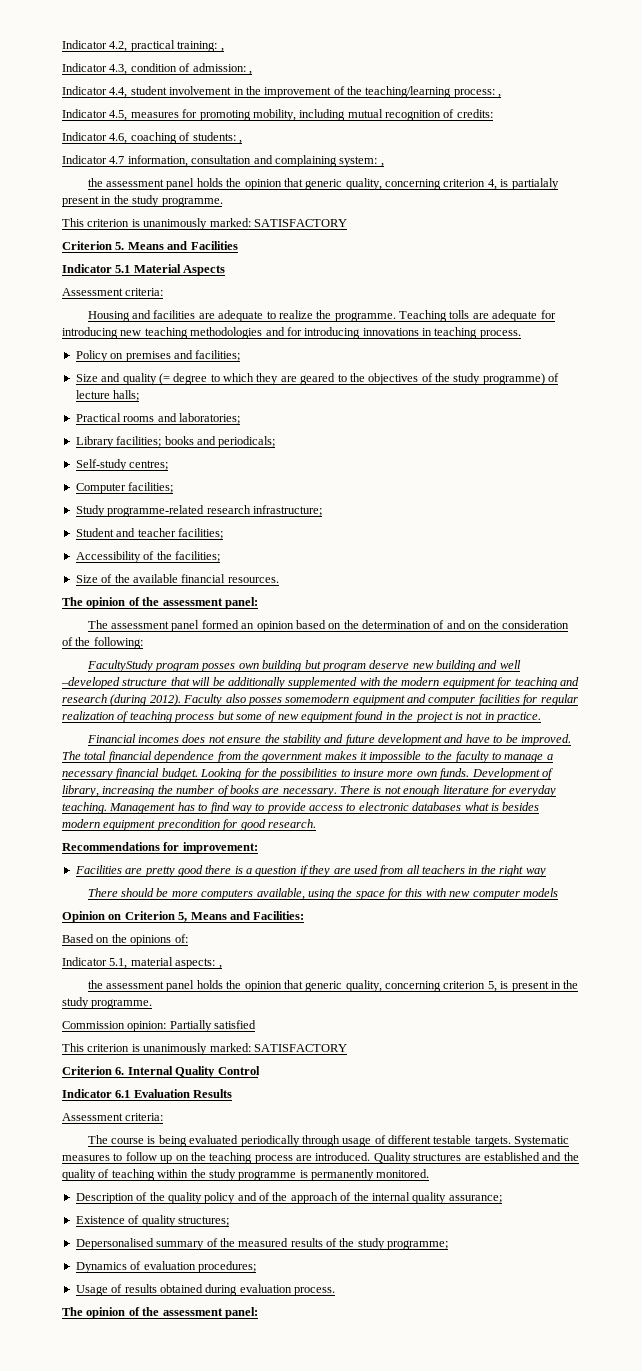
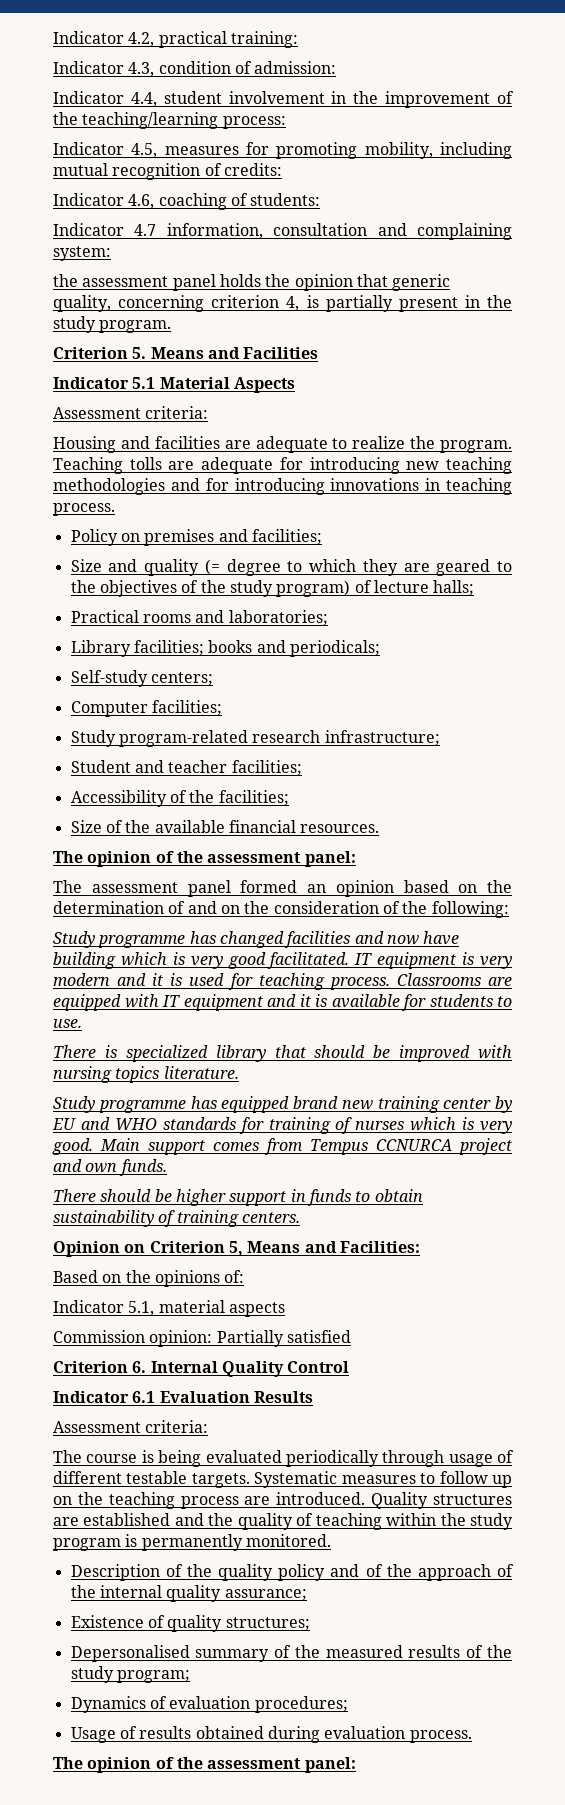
- Indicator 4.2, practical training: ,
+ Indicator 4.2, practical training:
- Indicator 4.3, condition of admission: ,
+ Indicator 4.3, condition of admission:
- Indicator 4.4, student involvement in the improvement of the teaching/learning process: ,
+ Indicator 4.4, student involvement in the improvement of the teaching/learning process:
- Indicator 4.6, coaching of students: ,
+ Indicator 4.6, coaching of students:
- Indicator 4.7 information, consultation and complaining system: ,
+ Indicator 4.7 information, consultation and complaining system:
- the assessment panel holds the opinion that generic quality, concerning criterion 4, is partialaly present in the study programme.
- This criterion is unanimously marked: SATISFACTORY
+ the assessment panel holds the opinion that generic quality, concerning criterion 4, is partially present in the study program.
- Housing and facilities are adequate to realize the programme.
+ Housing and facilities are adequate to realize the program.
- Size and quality (= degree to which they are geared to the objectives of the study programme) of lecture halls;
+ Size and quality (= degree to which they are geared to the objectives of the study program) of lecture halls;
- Self-study centres;
+ Self-study centers;
- Study programme-related research infrastructure;
+ Study program-related research infrastructure;
- FacultyStudy program posses own building but program deserve new building and well –developed structure that will be additionally supplemented with the modern equipment for teaching and research (during 2012). Faculty also posses somemodern equipment and computer facilities for regular realization of teaching process but some of new equipment found in the project is not in practice.
- Financial incomes does not ensure the stability and future development and have to be improved. The total financial dependence from the government makes it impossible to the faculty to manage a necessary financial budget. Looking for the possibilities to insure more own funds. Development of library, increasing the number of books are necessary. There is not enough literature for everyday teaching. Management has to find way to provide access to electronic databases what is besides modern equipment precondition for good research.
- Recommendations for improvement:
- Facilities are pretty good there is a question if they are used from all teachers in the right way
- There should be more computers available, using the space for this with new computer models
+ Study programme has changed facilities and now have building which is very good facilitated. IT equipment is very modern and it is used for teaching process. Classrooms are equipped with IT equipment and it is available for students to use.
+ There is specialized library that should be improved with nursing topics literature.
+ Study programme has equipped brand new training center by EU and WHO standards for training of nurses which is very good. Main support comes from Tempus CCNURCA project and own funds.
+ There should be higher support in funds to obtain sustainability of training centers.
- Indicator 5.1, material aspects: ,
- the assessment panel holds the opinion that generic quality, concerning criterion 5, is present in the study programme.
+ Indicator 5.1, material aspects
  Commission opinion: Partially satisfied
- This criterion is unanimously marked: SATISFACTORY
- Quality structures are established and the quality of teaching within the study programme is permanently monitored.
+ Quality structures are established and the quality of teaching within the study program is permanently monitored.
- Depersonalised summary of the measured results of the study programme;
+ Depersonalised summary of the measured results of the study program;

